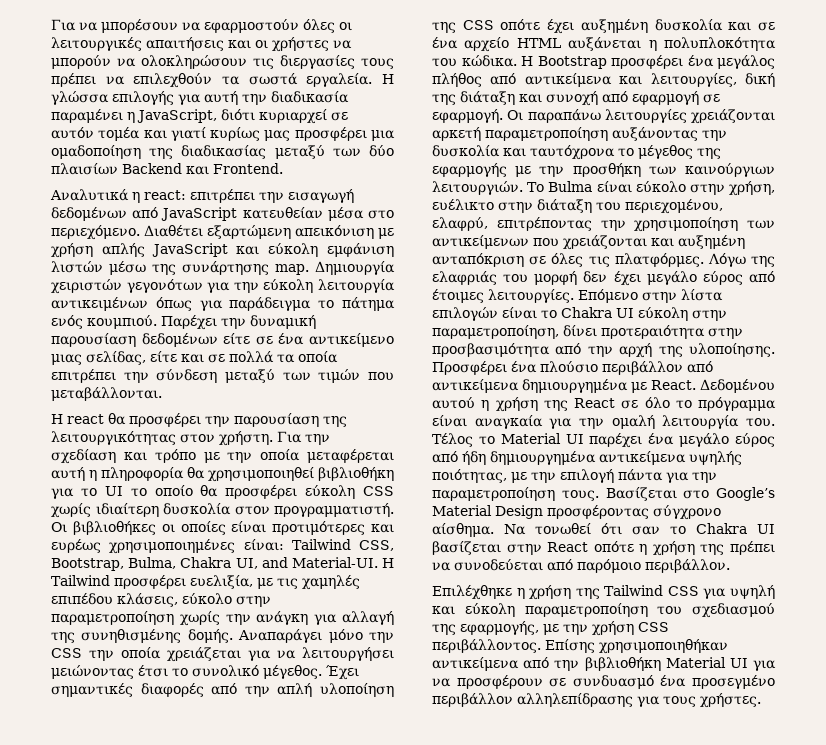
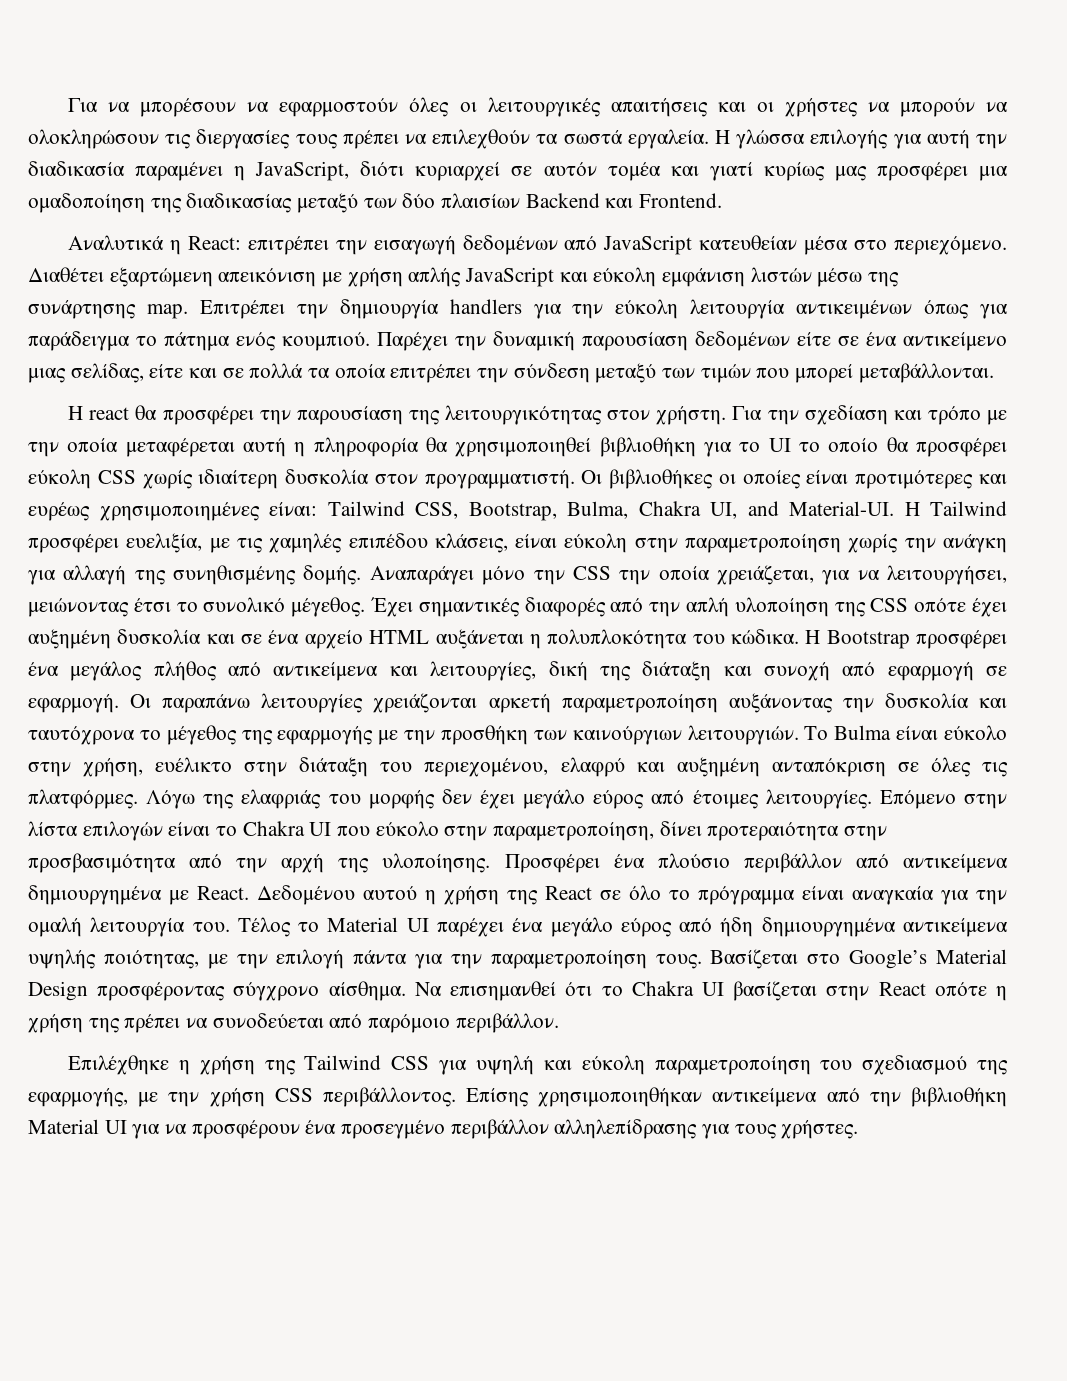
- Αναλυτικά η react: επιτρέπει την εισαγωγή δεδομένων από JavaScript κατευθείαν μέσα στο περιεχόμενο.
+ Αναλυτικά η React: επιτρέπει την εισαγωγή δεδομένων από JavaScript κατευθείαν μέσα στο περιεχόμενο.
- Δημιουργία χειριστών γεγονότων για την εύκολη λειτουργία αντικειμένων όπως για παράδειγμα το πάτημα ενός κουμπιού.
+ Επιτρέπει την δημιουργία handlers για την εύκολη λειτουργία αντικειμένων όπως για παράδειγμα το πάτημα ενός κουμπιού.
- Παρέχει την δυναμική παρουσίαση δεδομένων είτε σε ένα αντικείμενο μιας σελίδας, είτε και σε πολλά τα οποία επιτρέπει την σύνδεση μεταξύ των τιμών που μεταβάλλονται.
+ Παρέχει την δυναμική παρουσίαση δεδομένων είτε σε ένα αντικείμενο μιας σελίδας, είτε και σε πολλά τα οποία επιτρέπει την σύνδεση μεταξύ των τιμών που μπορεί μεταβάλλονται.
- Η Tailwind προσφέρει ευελιξία, με τις χαμηλές επιπέδου κλάσεις, εύκολο στην παραμετροποίηση χωρίς την ανάγκη για αλλαγή της συνηθισμένης δομής.
+ Η Tailwind προσφέρει ευελιξία, με τις χαμηλές επιπέδου κλάσεις, είναι εύκολη στην παραμετροποίηση χωρίς την ανάγκη για αλλαγή της συνηθισμένης δομής.
- Αναπαράγει μόνο την CSS την οποία χρειάζεται για να λειτουργήσει μειώνοντας έτσι το συνολικό μέγεθος.
+ Αναπαράγει μόνο την CSS την οποία χρειάζεται, για να λειτουργήσει, μειώνοντας έτσι το συνολικό μέγεθος.
- Το Bulma είναι εύκολο στην χρήση, ευέλικτο στην διάταξη του περιεχομένου, ελαφρύ, επιτρέποντας την χρησιμοποίηση των αντικείμενων που χρειάζονται και αυξημένη ανταπόκριση σε όλες τις πλατφόρμες.
+ Το Bulma είναι εύκολο στην χρήση, ευέλικτο στην διάταξη του περιεχομένου, ελαφρύ και αυξημένη ανταπόκριση σε όλες τις πλατφόρμες.
- Λόγω της ελαφριάς του μορφή δεν έχει μεγάλο εύρος από έτοιμες λειτουργίες.
+ Λόγω της ελαφριάς του μορφής δεν έχει μεγάλο εύρος από έτοιμες λειτουργίες.
- Επόμενο στην λίστα επιλογών είναι το Chakra UI εύκολη στην παραμετροποίηση, δίνει προτεραιότητα στην προσβασιμότητα από την αρχή της υλοποίησης.
+ Επόμενο στην λίστα επιλογών είναι το Chakra UI που εύκολο στην παραμετροποίηση, δίνει προτεραιότητα στην προσβασιμότητα από την αρχή της υλοποίησης.
- Να τονωθεί ότι σαν το Chakra UI βασίζεται στην React οπότε η χρήση της πρέπει να συνοδεύεται από παρόμοιο περιβάλλον.
+ Να επισημανθεί ότι το Chakra UI βασίζεται στην React οπότε η χρήση της πρέπει να συνοδεύεται από παρόμοιο περιβάλλον.
- Επίσης χρησιμοποιηθήκαν αντικείμενα από την βιβλιοθήκη Material UI για να προσφέρουν σε συνδυασμό ένα προσεγμένο περιβάλλον αλληλεπίδρασης για τους χρήστες.
+ Επίσης χρησιμοποιηθήκαν αντικείμενα από την βιβλιοθήκη Material UI για να προσφέρουν ένα προσεγμένο περιβάλλον αλληλεπίδρασης για τους χρήστες.

